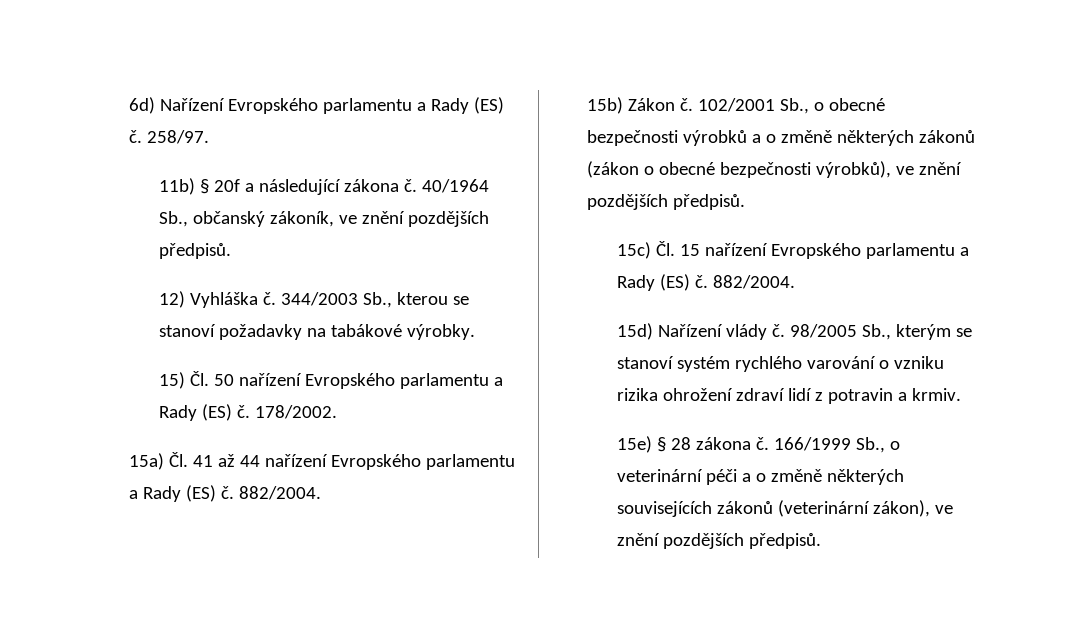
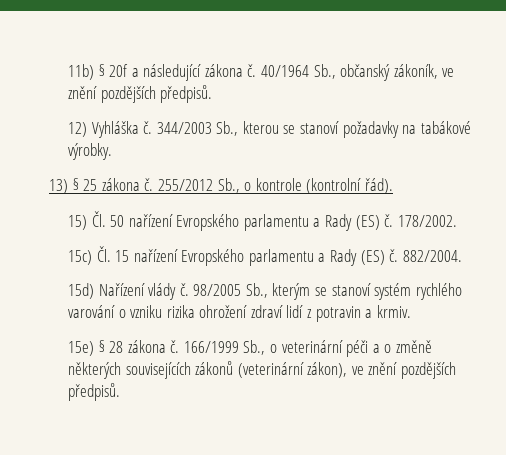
- 6d) Nařízení Evropského parlamentu a Rady (ES) č. 258/97.
+ 13) § 25 zákona č. 255/2012 Sb., o kontrole (kontrolní řád).
- 15a) Čl. 41 až 44 nařízení Evropského parlamentu a Rady (ES) č. 882/2004.
- 15b) Zákon č. 102/2001 Sb., o obecné bezpečnosti výrobků a o změně některých zákonů (zákon o obecné bezpečnosti výrobků), ve znění pozdějších předpisů.

